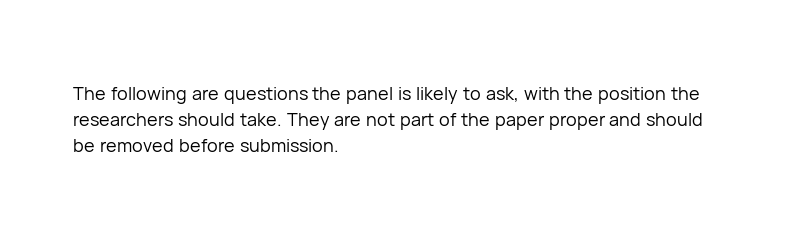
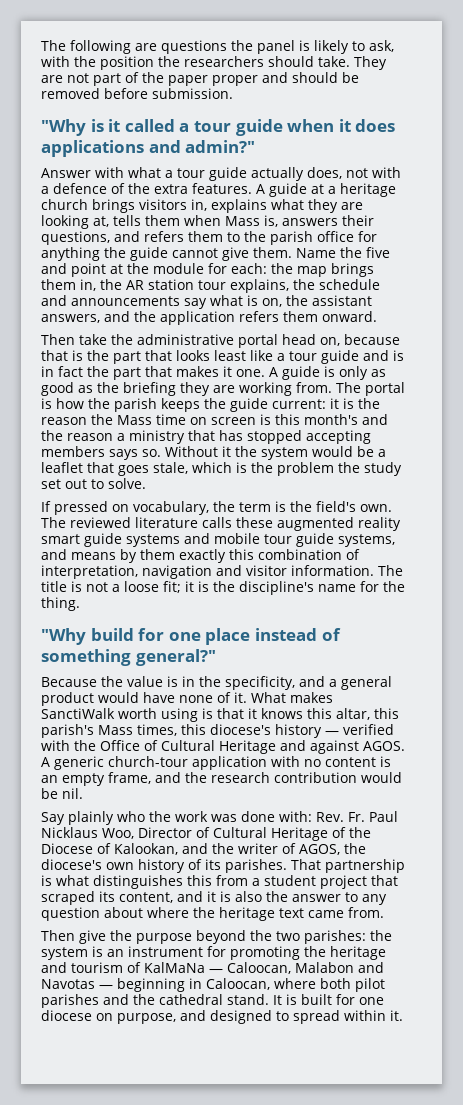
+ "Why is it called a tour guide when it does applications and admin?"
+ Answer with what a tour guide actually does, not with a defence of the extra features. A guide at a heritage church brings visitors in, explains what they are looking at, tells them when Mass is, answers their questions, and refers them to the parish office for anything the guide cannot give them. Name the five and point at the module for each: the map brings them in, the AR station tour explains, the schedule and announcements say what is on, the assistant answers, and the application refers them onward.
+ Then take the administrative portal head on, because that is the part that looks least like a tour guide and is in fact the part that makes it one. A guide is only as good as the briefing they are working from. The portal is how the parish keeps the guide current: it is the reason the Mass time on screen is this month's and the reason a ministry that has stopped accepting members says so. Without it the system would be a leaflet that goes stale, which is the problem the study set out to solve.
+ If pressed on vocabulary, the term is the field's own. The reviewed literature calls these augmented reality smart guide systems and mobile tour guide systems, and means by them exactly this combination of interpretation, navigation and visitor information. The title is not a loose fit; it is the discipline's name for the thing.
+ "Why build for one place instead of something general?"
+ Because the value is in the specificity, and a general product would have none of it. What makes SanctiWalk worth using is that it knows this altar, this parish's Mass times, this diocese's history — verified with the Office of Cultural Heritage and against AGOS. A generic church-tour application with no content is an empty frame, and the research contribution would be nil.
+ Say plainly who the work was done with: Rev. Fr. Paul Nicklaus Woo, Director of Cultural Heritage of the Diocese of Kalookan, and the writer of AGOS, the diocese's own history of its parishes. That partnership is what distinguishes this from a student project that scraped its content, and it is also the answer to any question about where the heritage text came from.
+ Then give the purpose beyond the two parishes: the system is an instrument for promoting the heritage and tourism of KalMaNa — Caloocan, Malabon and Navotas — beginning in Caloocan, where both pilot parishes and the cathedral stand. It is built for one diocese on purpose, and designed to spread within it.

